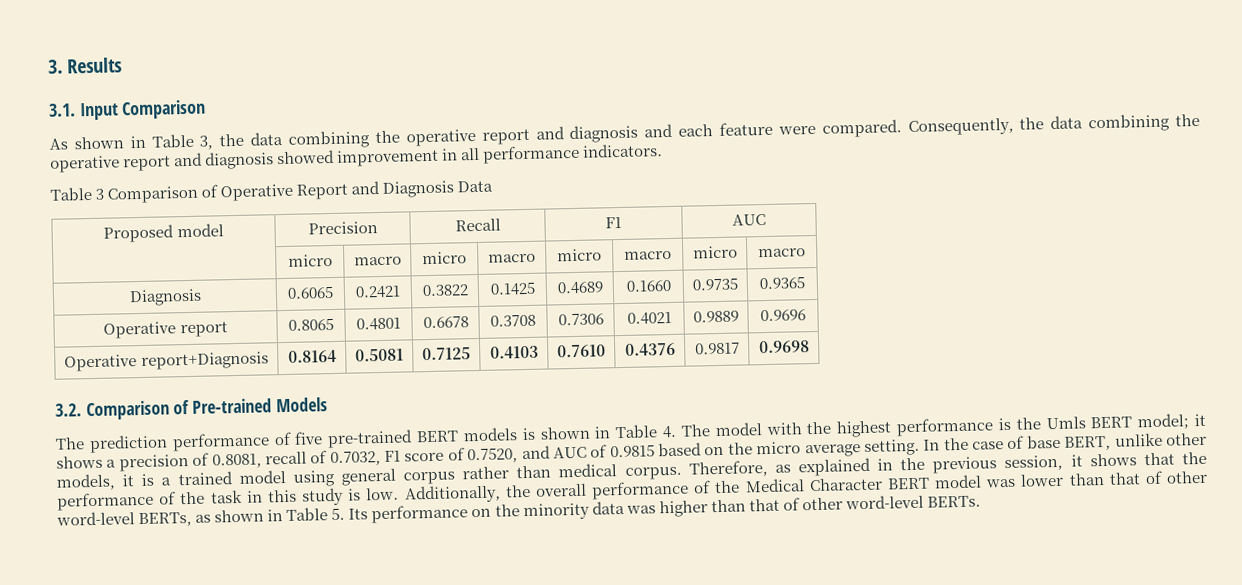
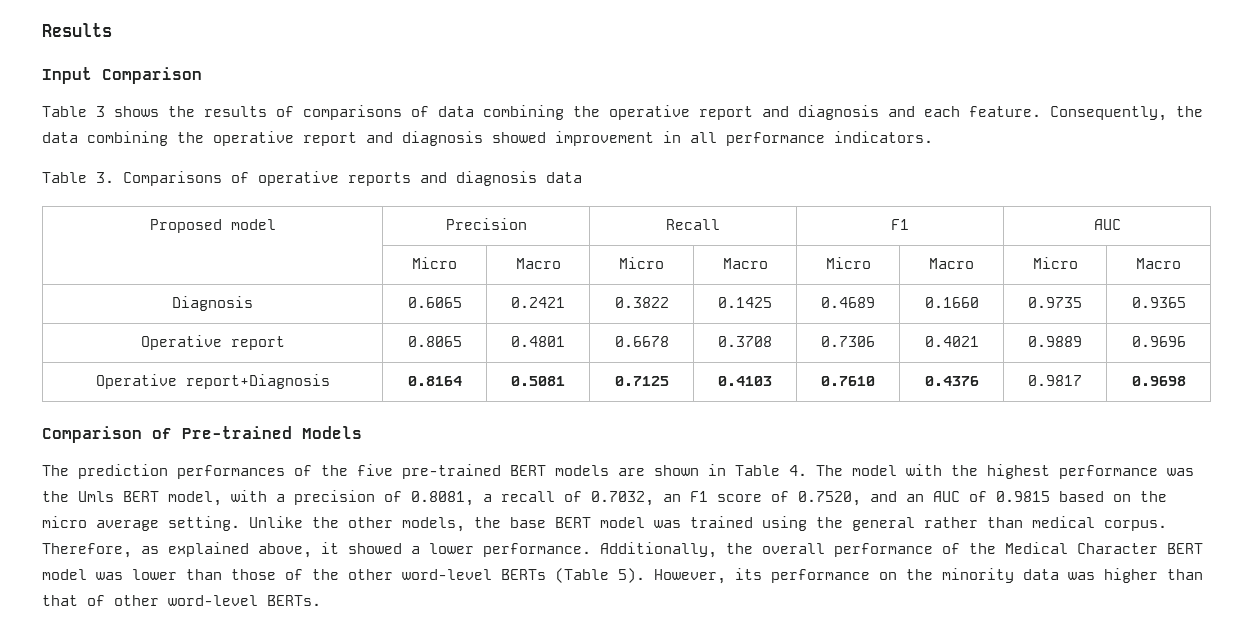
- 3. Results
+ Results
- 3.1. Input Comparison
+ Input Comparison
- As shown in Table 3, the data combining the operative report and diagnosis and each feature were compared.
+ Table 3 shows the results of comparisons of data combining the operative report and diagnosis and each feature.
- Table 3 Comparison of Operative Report and Diagnosis Data
+ Table 3. Comparisons of operative reports and diagnosis data
- | micro | macro | micro | macro | micro | macro | micro | macro
+ | Micro | Macro | Micro | Macro | Micro | Macro | Micro | Macro
- 3.2. Comparison of Pre-trained Models
+ Comparison of Pre-trained Models
- The prediction performance of five pre-trained BERT models is shown in Table 4. The model with the highest performance is the Umls BERT model; it shows a precision of 0.8081, recall of 0.7032, F1 score of 0.7520, and AUC of 0.9815 based on the micro average setting.
+ The prediction performances of the five pre-trained BERT models are shown in Table 4. The model with the highest performance was the Umls BERT model, with a precision of 0.8081, a recall of 0.7032, an F1 score of 0.7520, and an AUC of 0.9815 based on the micro average setting.
- In the case of base BERT, unlike other models, it is a trained model using general corpus rather than medical corpus.
+ Unlike the other models, the base BERT model was trained using the general rather than medical corpus.
- Therefore, as explained in the previous session, it shows that the performance of the task in this study is low.
+ Therefore, as explained above, it showed a lower performance.
- Additionally, the overall performance of the Medical Character BERT model was lower than that of other word-level BERTs, as shown in Table 5. Its performance on the minority data was higher than that of other word-level BERTs.
+ Additionally, the overall performance of the Medical Character BERT model was lower than those of the other word-level BERTs (Table 5). However, its performance on the minority data was higher than that of other word-level BERTs.

